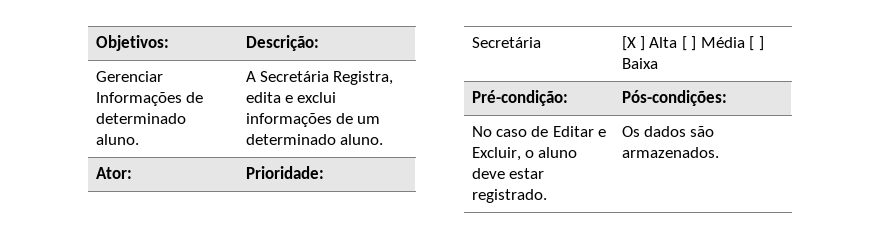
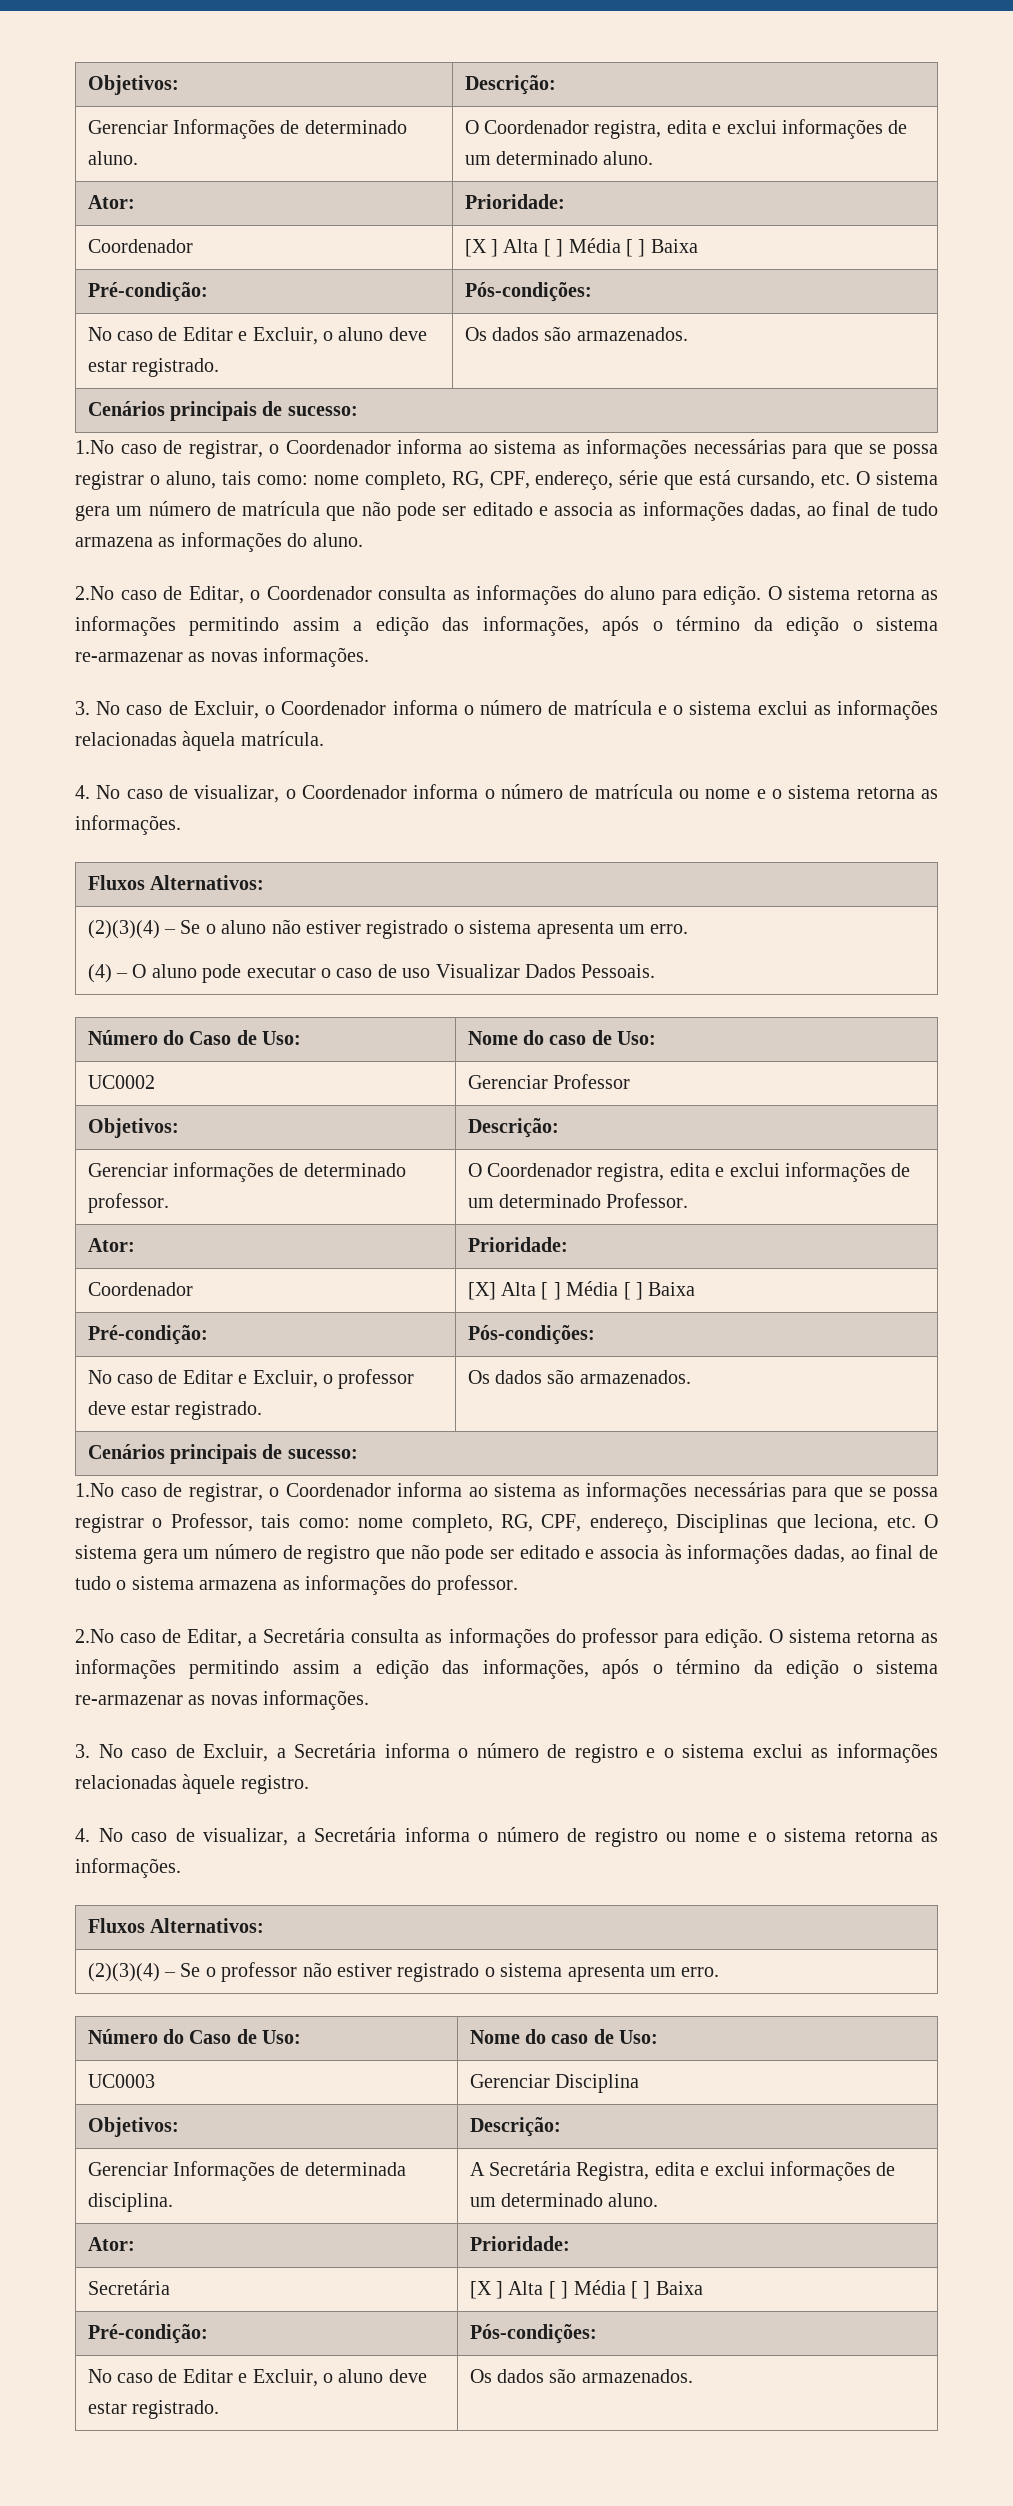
- Gerenciar Informações de determinado aluno. | A Secretária Registra, edita e exclui informações de um determinado aluno.
+ Gerenciar Informações de determinado aluno. | O Coordenador registra, edita e exclui informações de um determinado aluno.
+ Ator: | Prioridade:
+ Coordenador | [X ] Alta [ ] Média [ ] Baixa
+ Pré-condição: | Pós-condições:
+ No caso de Editar e Excluir, o aluno deve estar registrado. | Os dados são armazenados.
+ Cenários principais de sucesso:
+ 1.No caso de registrar, o Coordenador informa ao sistema as informações necessárias para que se possa registrar o aluno, tais como: nome completo, RG, CPF, endereço, série que está cursando, etc. O sistema gera um número de matrícula que não pode ser editado e associa as informações dadas, ao final de tudo armazena as informações do aluno.
+ 2.No caso de Editar, o Coordenador consulta as informações do aluno para edição. O sistema retorna as informações permitindo assim a edição das informações, após o término da edição o sistema re-armazenar as novas informações.
+ 3. No caso de Excluir, o Coordenador informa o número de matrícula e o sistema exclui as informações relacionadas àquela matrícula.
+ 4. No caso de visualizar, o Coordenador informa o número de matrícula ou nome e o sistema retorna as informações.
+ Fluxos Alternativos:
+ (2)(3)(4) – Se o aluno não estiver registrado o sistema apresenta um erro.
+ (4) – O aluno pode executar o caso de uso Visualizar Dados Pessoais.
+ Número do Caso de Uso: | Nome do caso de Uso:
+ UC0002 | Gerenciar Professor
+ Objetivos: | Descrição:
+ Gerenciar informações de determinado professor. | O Coordenador registra, edita e exclui informações de um determinado Professor.
+ Ator: | Prioridade:
+ Coordenador | [X] Alta [ ] Média [ ] Baixa
+ Pré-condição: | Pós-condições:
+ No caso de Editar e Excluir, o professor deve estar registrado. | Os dados são armazenados.
+ Cenários principais de sucesso:
+ 1.No caso de registrar, o Coordenador informa ao sistema as informações necessárias para que se possa registrar o Professor, tais como: nome completo, RG, CPF, endereço, Disciplinas que leciona, etc. O sistema gera um número de registro que não pode ser editado e associa às informações dadas, ao final de tudo o sistema armazena as informações do professor.
+ 2.No caso de Editar, a Secretária consulta as informações do professor para edição. O sistema retorna as informações permitindo assim a edição das informações, após o término da edição o sistema re-armazenar as novas informações.
+ 3. No caso de Excluir, a Secretária informa o número de registro e o sistema exclui as informações relacionadas àquele registro.
+ 4. No caso de visualizar, a Secretária informa o número de registro ou nome e o sistema retorna as informações.
+ Fluxos Alternativos:
+ (2)(3)(4) – Se o professor não estiver registrado o sistema apresenta um erro.
+ Número do Caso de Uso: | Nome do caso de Uso:
+ UC0003 | Gerenciar Disciplina
+ Objetivos: | Descrição:
+ Gerenciar Informações de determinada disciplina. | A Secretária Registra, edita e exclui informações de um determinado aluno.

